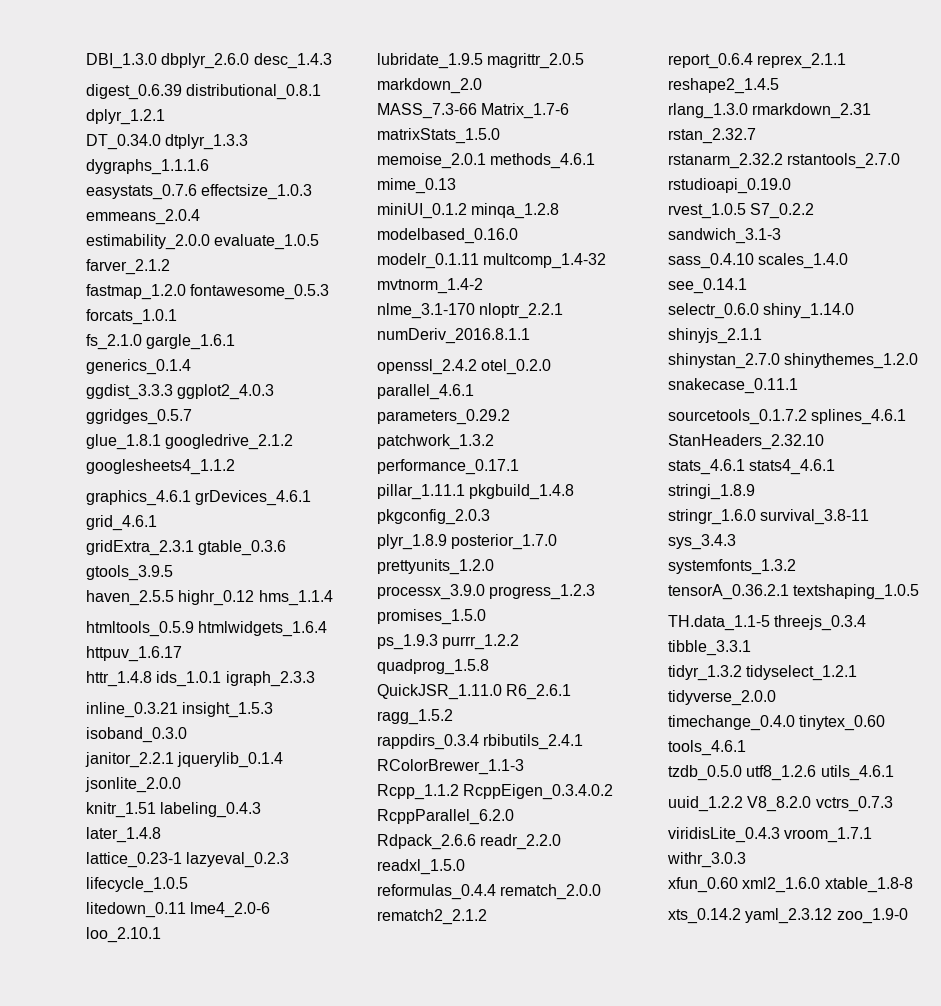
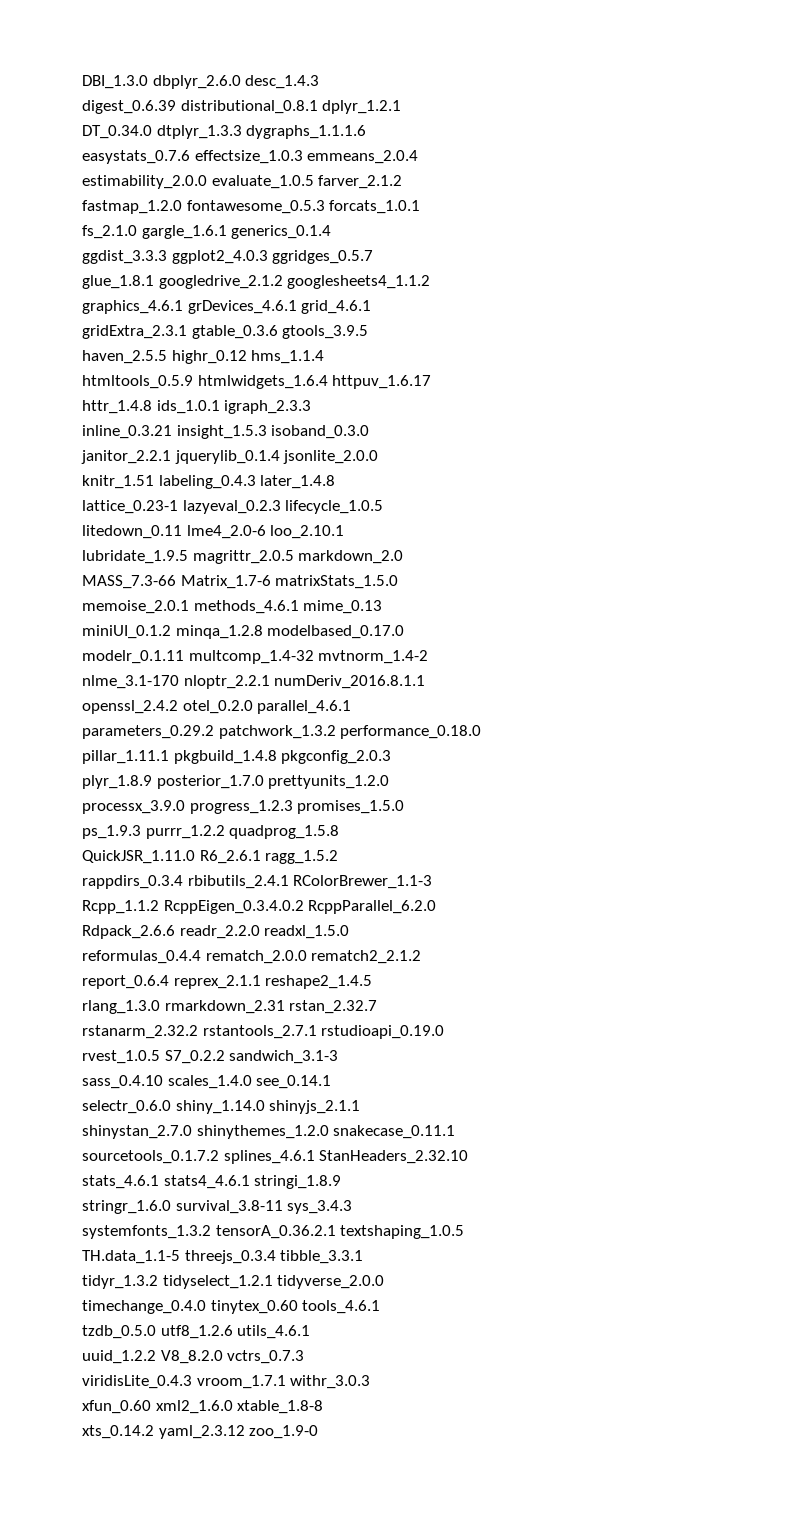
- miniUI_0.1.2 minqa_1.2.8 modelbased_0.16.0
+ miniUI_0.1.2 minqa_1.2.8 modelbased_0.17.0
- parameters_0.29.2 patchwork_1.3.2 performance_0.17.1
+ parameters_0.29.2 patchwork_1.3.2 performance_0.18.0
- rstanarm_2.32.2 rstantools_2.7.0 rstudioapi_0.19.0
+ rstanarm_2.32.2 rstantools_2.7.1 rstudioapi_0.19.0

